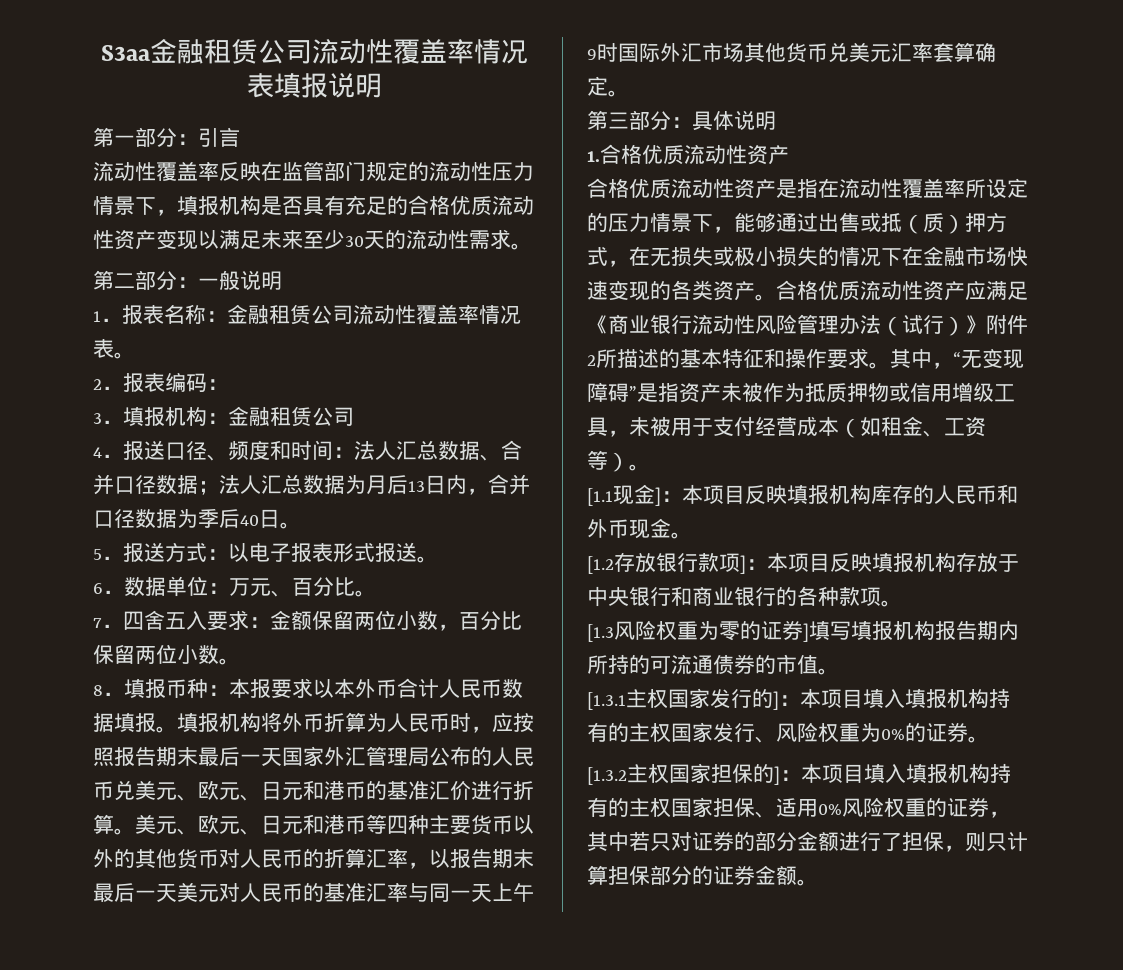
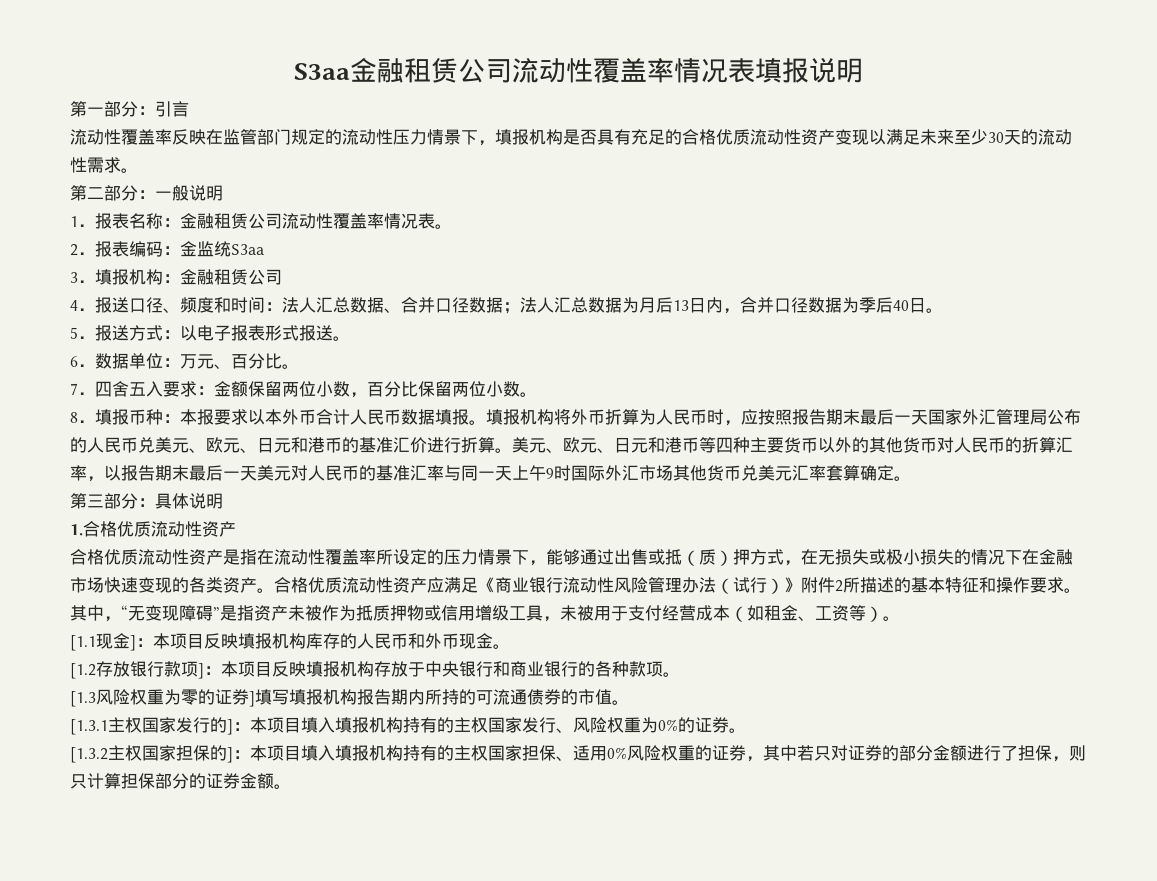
- 2．报表编码：
+ 2．报表编码：金监统S3aa

